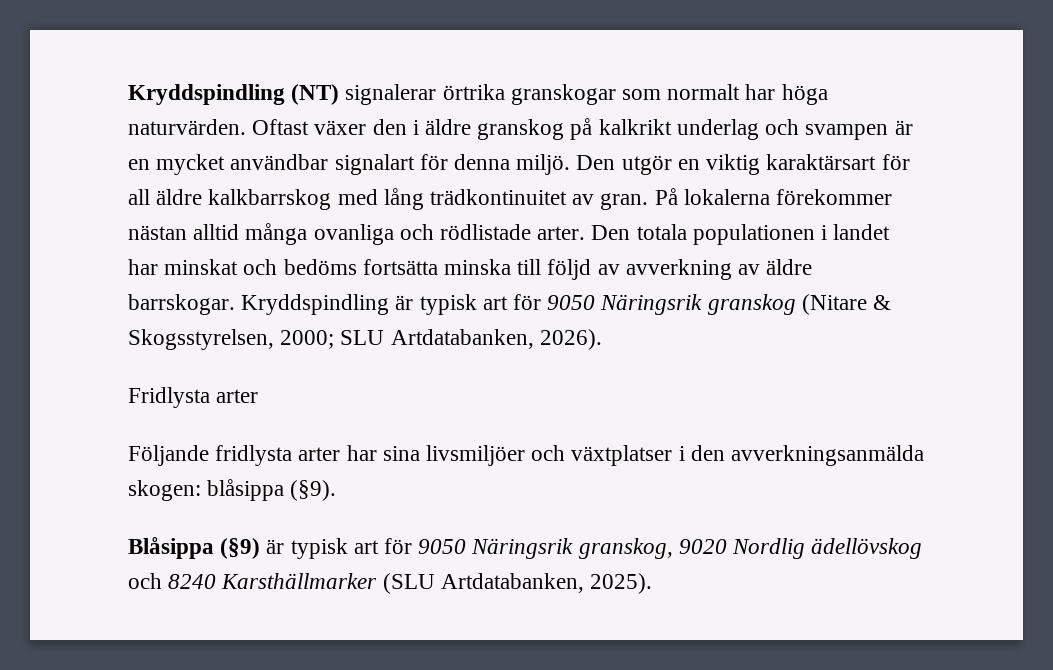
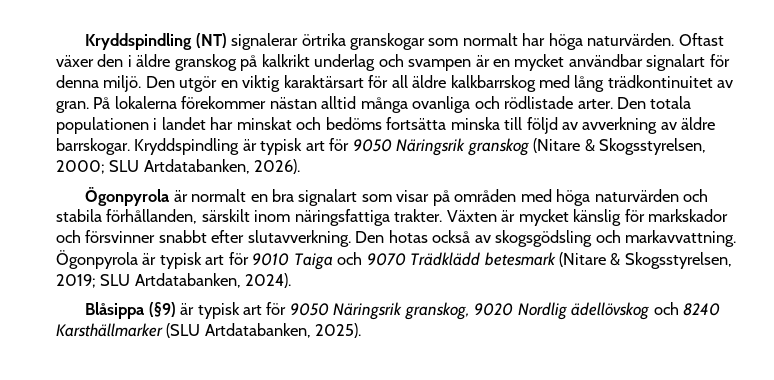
- Fridlysta arter
- Följande fridlysta arter har sina livsmiljöer och växtplatser i den avverkningsanmälda skogen: blåsippa (§9).
+ Ögonpyrola är normalt en bra signalart som visar på områden med höga naturvärden och stabila förhållanden, särskilt inom näringsfattiga trakter. Växten är mycket känslig för markskador och försvinner snabbt efter slutavverkning. Den hotas också av skogsgödsling och markavvattning. Ögonpyrola är typisk art för 9010 Taiga och 9070 Trädklädd betesmark (Nitare & Skogsstyrelsen, 2019; SLU Artdatabanken, 2024).

